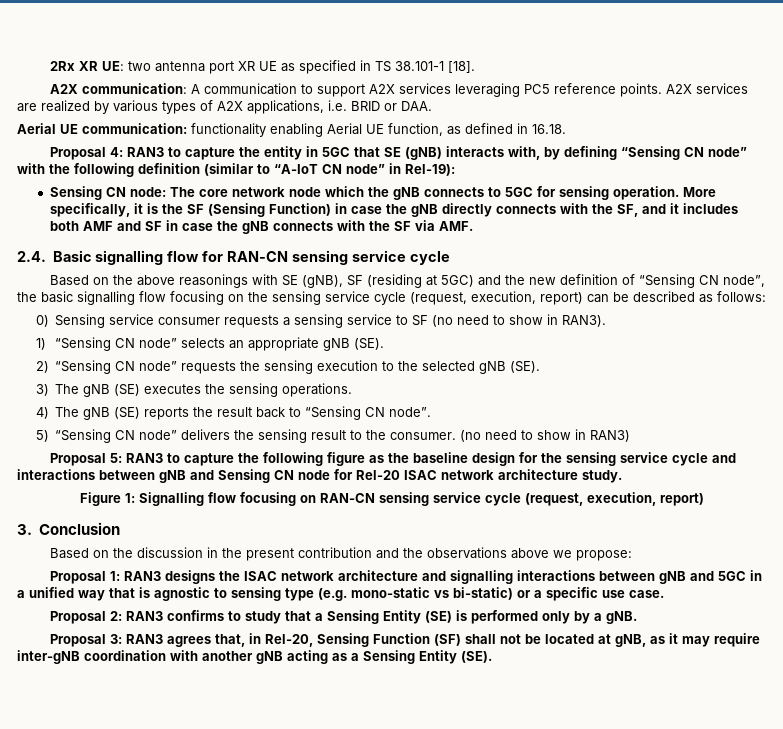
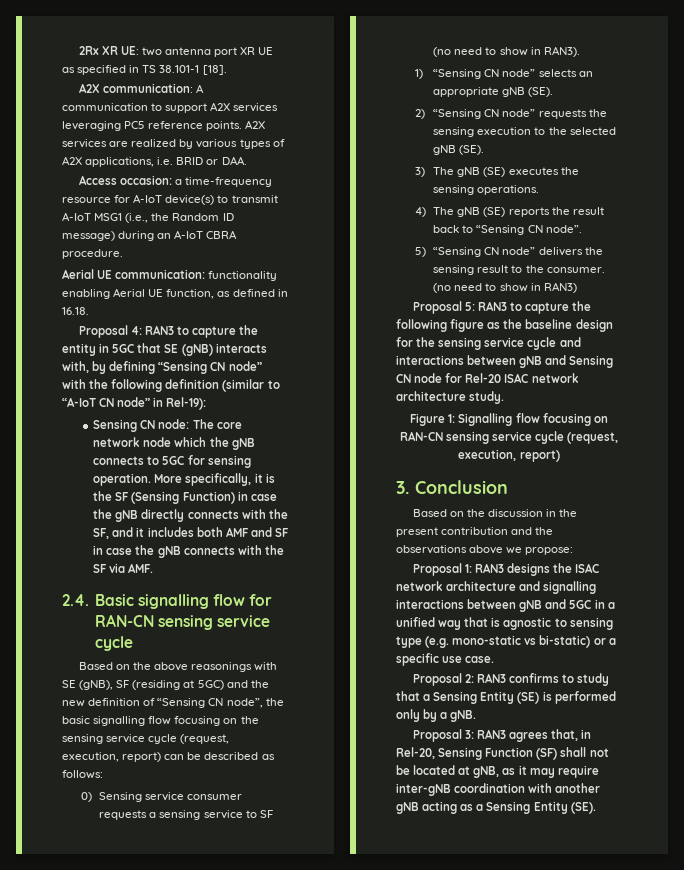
+ Access occasion: a time-frequency resource for A-IoT device(s) to transmit A-IoT MSG1 (i.e., the Random ID message) during an A-IoT CBRA procedure.

